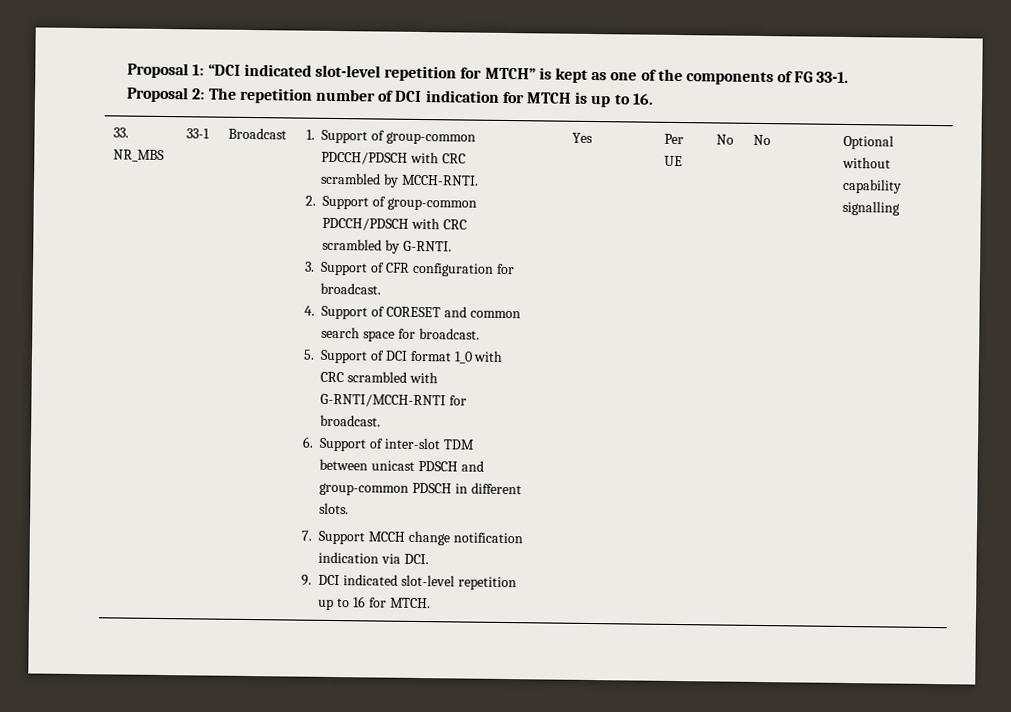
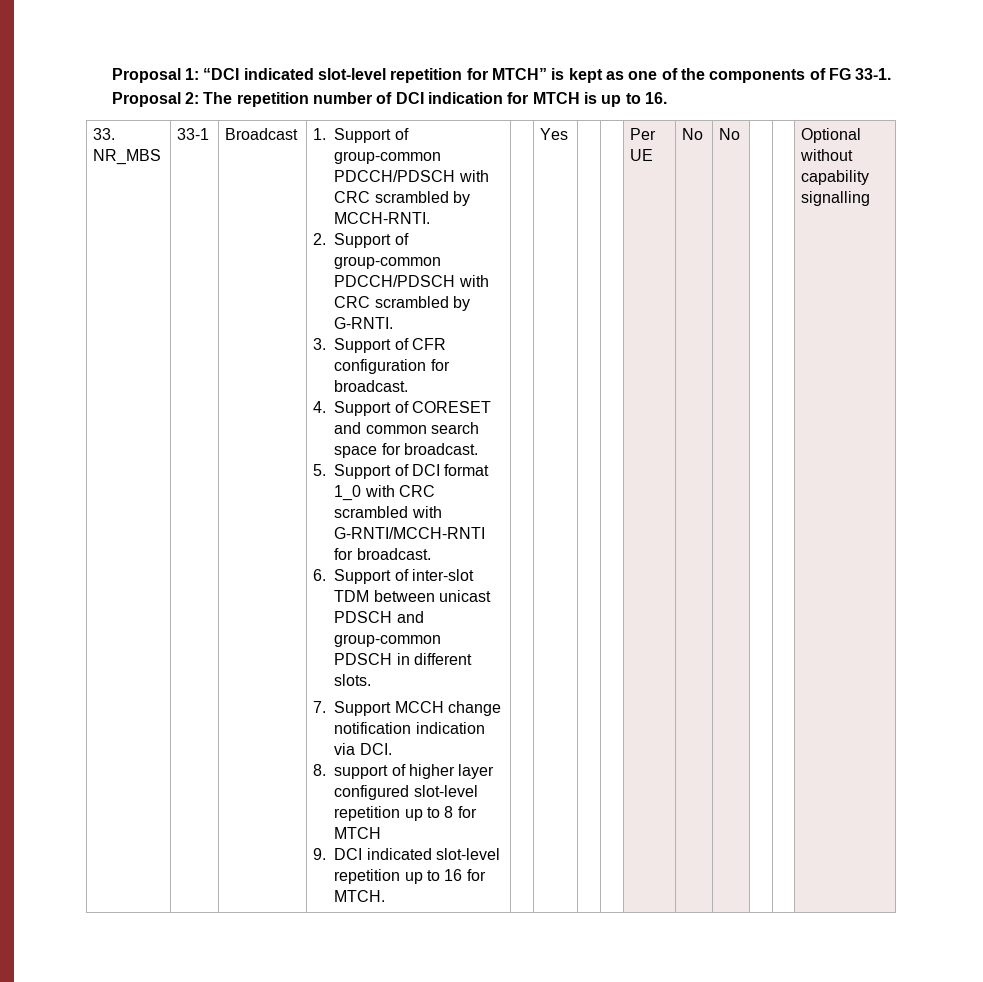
+ 8. support of higher layer configured slot-level repetition up to 8 for MTCH

